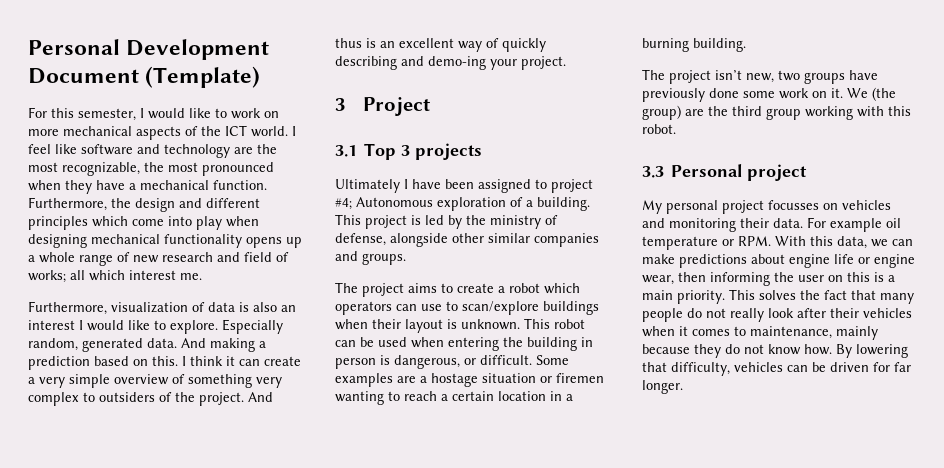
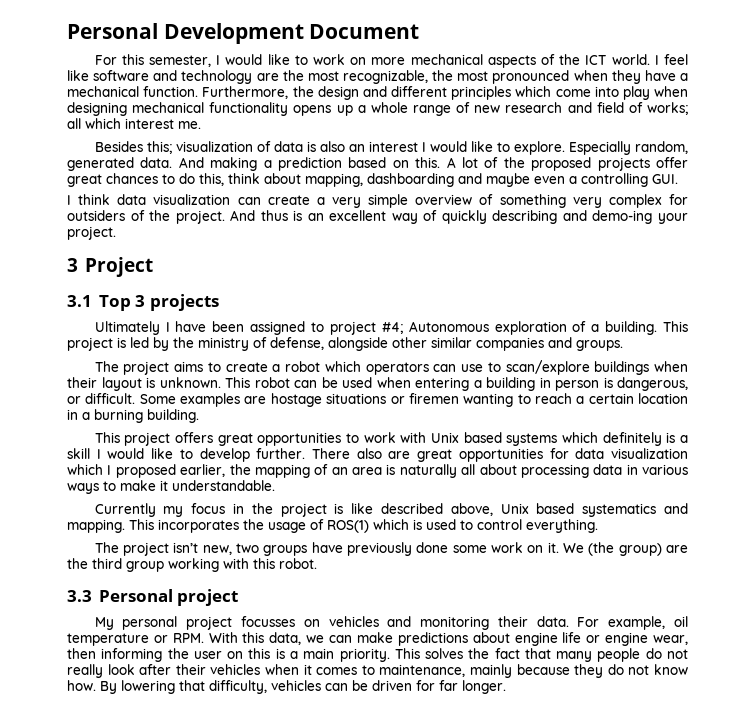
- Personal Development Document (Template)
+ Personal Development Document
- Furthermore, visualization of data is also an interest I would like to explore.
+ Besides this; visualization of data is also an interest I would like to explore.
- I think it can create a very simple overview of something very complex to outsiders of the project.
+ A lot of the proposed projects offer great chances to do this, think about mapping, dashboarding and maybe even a controlling GUI.
+ I think data visualization can create a very simple overview of something very complex for outsiders of the project.
- This robot can be used when entering the building in person is dangerous, or difficult.
+ This robot can be used when entering a building in person is dangerous, or difficult.
- Some examples are a hostage situation or firemen wanting to reach a certain location in a burning building.
+ Some examples are hostage situations or firemen wanting to reach a certain location in a burning building.
+ This project offers great opportunities to work with Unix based systems which definitely is a skill I would like to develop further. There also are great opportunities for data visualization which I proposed earlier, the mapping of an area is naturally all about processing data in various ways to make it understandable.
+ Currently my focus in the project is like described above, Unix based systematics and mapping. This incorporates the usage of ROS(1) which is used to control everything.
- For example oil temperature or RPM. With this data, we can make predictions about engine life or engine wear, then informing the user on this is a main priority.
+ For example, oil temperature or RPM. With this data, we can make predictions about engine life or engine wear, then informing the user on this is a main priority.

